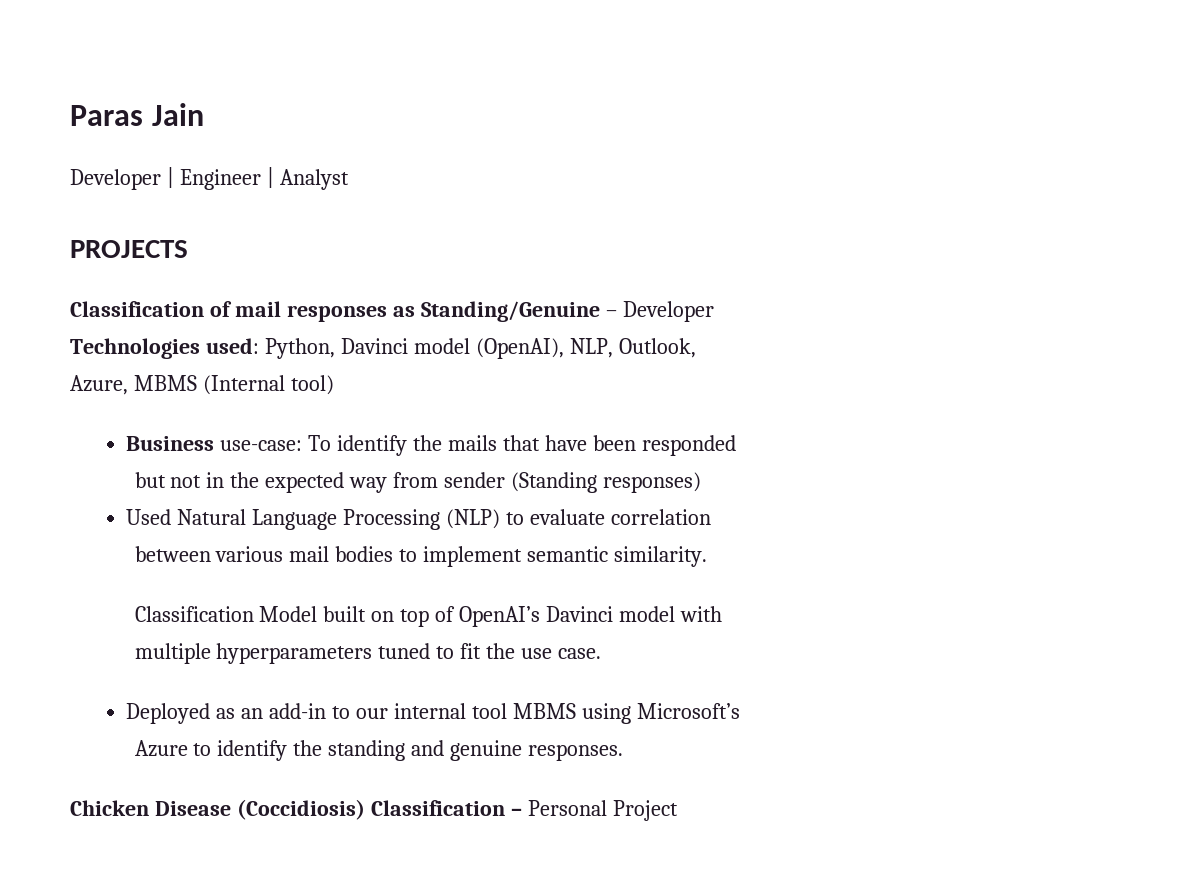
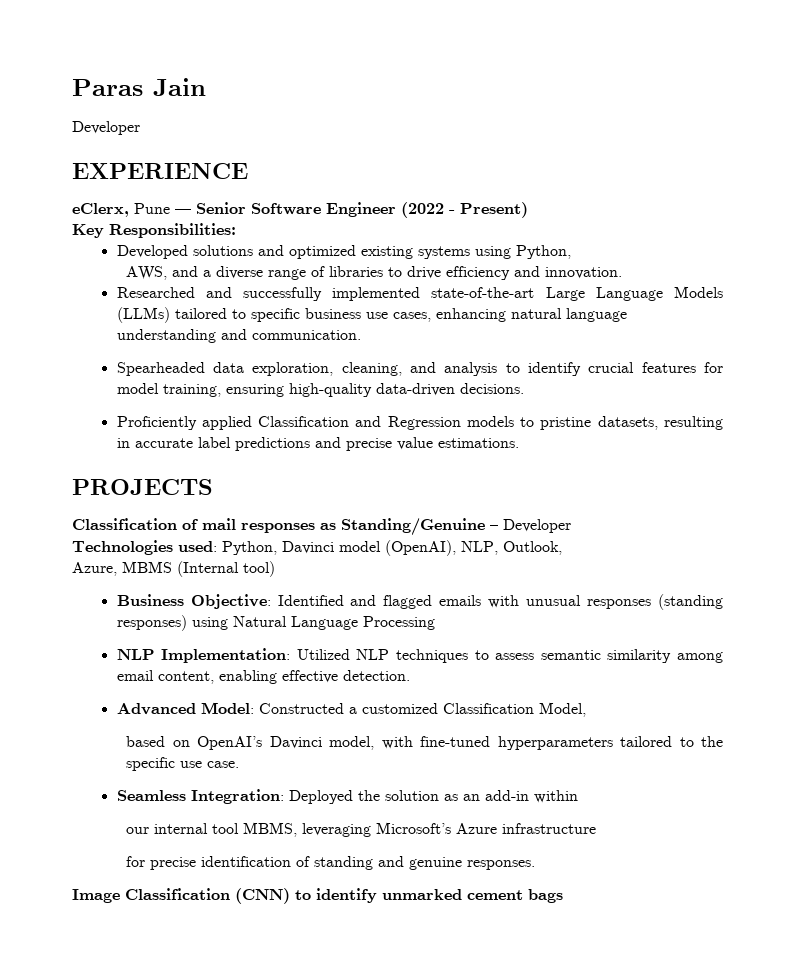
  Paras Jain
- Developer | Engineer | Analyst
+ Developer
+ EXPERIENCE
+ eClerx, Pune — Senior Software Engineer (2022 - Present)
+ Key Responsibilities:
+ Developed solutions and optimized existing systems using Python,
+ AWS, and a diverse range of libraries to drive efficiency and innovation.
+ Researched and successfully implemented state-of-the-art Large Language Models (LLMs) tailored to specific business use cases, enhancing natural language understanding and communication.
+ Spearheaded data exploration, cleaning, and analysis to identify crucial features for model training, ensuring high-quality data-driven decisions.
+ Proficiently applied Classification and Regression models to pristine datasets, resulting in accurate label predictions and precise value estimations.
- Business use-case: To identify the mails that have been responded
- but not in the expected way from sender (Standing responses)
- Used Natural Language Processing (NLP) to evaluate correlation
- between various mail bodies to implement semantic similarity.
- Classification Model built on top of OpenAI’s Davinci model with
- multiple hyperparameters tuned to fit the use case.
- Deployed as an add-in to our internal tool MBMS using Microsoft’s
- Azure to identify the standing and genuine responses.
- Chicken Disease (Coccidiosis) Classification – Personal Project
+ Business Objective: Identified and flagged emails with unusual responses (standing responses) using Natural Language Processing
+ NLP Implementation: Utilized NLP techniques to assess semantic similarity among email content, enabling effective detection.
+ Advanced Model: Constructed a customized Classification Model,
+ based on OpenAI’s Davinci model, with fine-tuned hyperparameters tailored to the specific use case.
+ Seamless Integration: Deployed the solution as an add-in within
+ our internal tool MBMS, leveraging Microsoft’s Azure infrastructure
+ for precise identification of standing and genuine responses.
+ Image Classification (CNN) to identify unmarked cement bags

